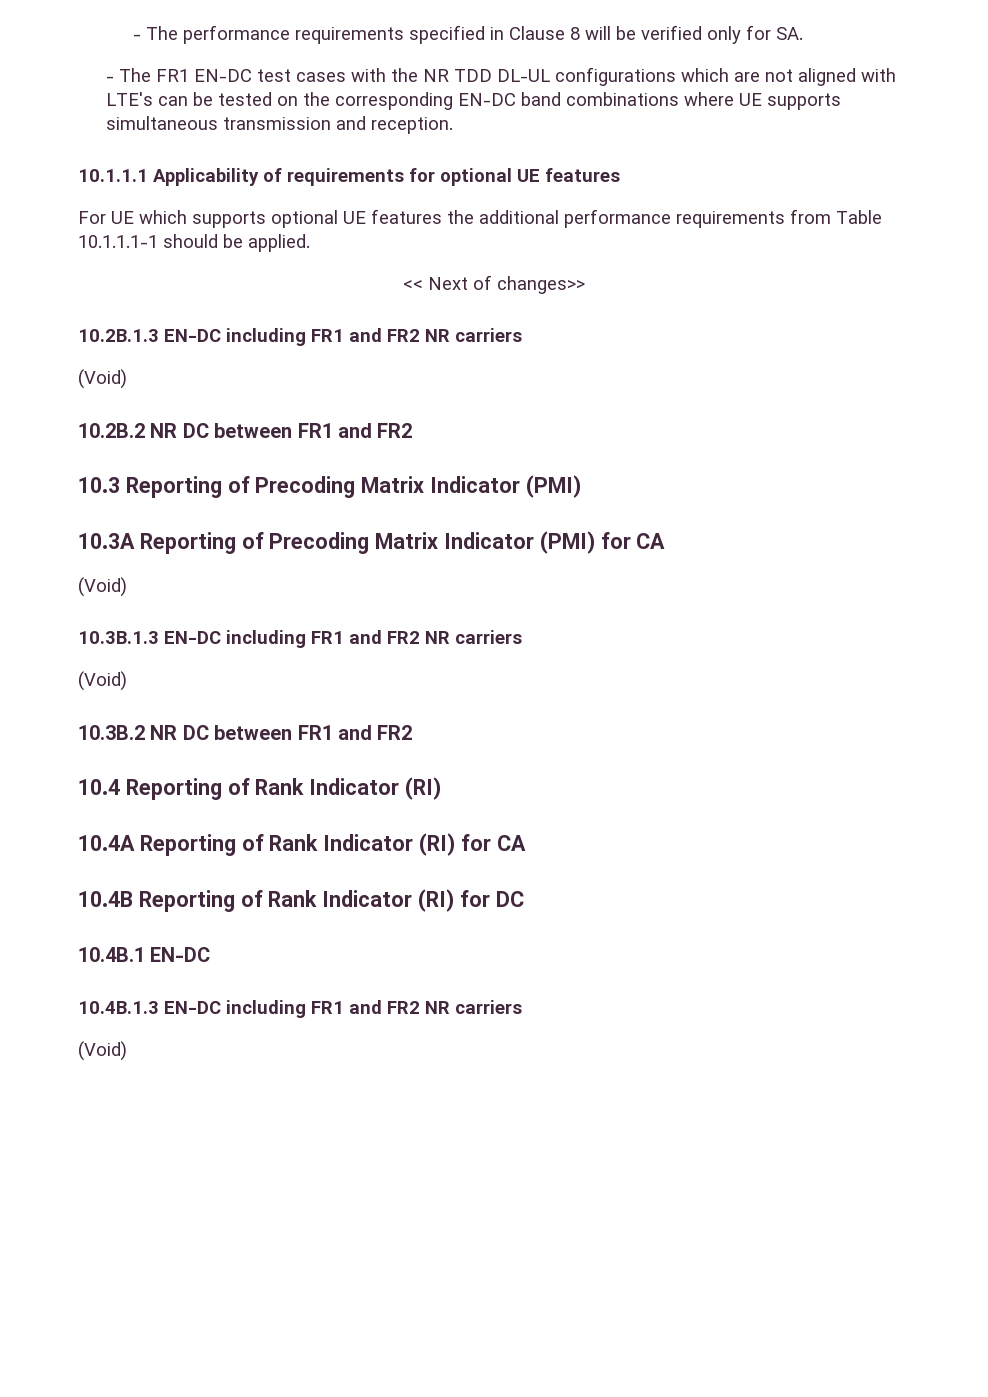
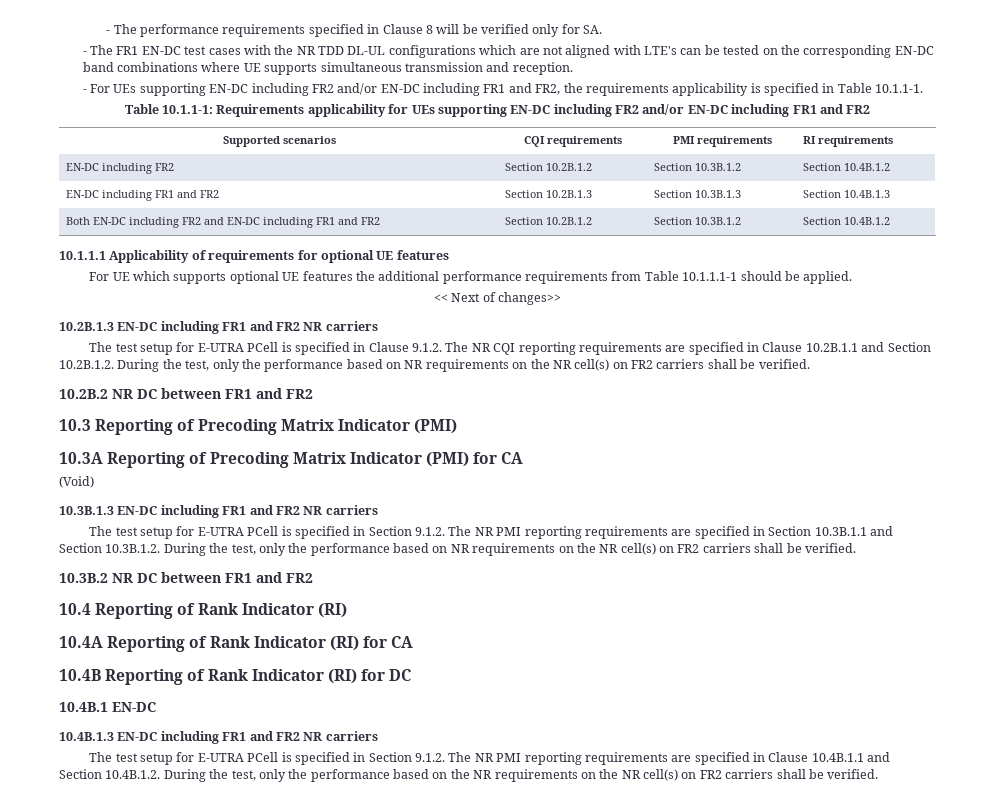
+ - For UEs supporting EN-DC including FR2 and/or EN-DC including FR1 and FR2, the requirements applicability is specified in Table 10.1.1-1.
+ Table 10.1.1-1: Requirements applicability for UEs supporting EN-DC including FR2 and/or EN-DC including FR1 and FR2
+ Supported scenarios | CQI requirements | PMI requirements | RI requirements
+ EN-DC including FR2 | Section 10.2B.1.2 | Section 10.3B.1.2 | Section 10.4B.1.2
+ EN-DC including FR1 and FR2 | Section 10.2B.1.3 | Section 10.3B.1.3 | Section 10.4B.1.3
+ Both EN-DC including FR2 and EN-DC including FR1 and FR2 | Section 10.2B.1.2 | Section 10.3B.1.2 | Section 10.4B.1.2
  10.2B.1.3 EN-DC including FR1 and FR2 NR carriers
- (Void)
+ The test setup for E-UTRA PCell is specified in Clause 9.1.2. The NR CQI reporting requirements are specified in Clause 10.2B.1.1 and Section 10.2B.1.2. During the test, only the performance based on NR requirements on the NR cell(s) on FR2 carriers shall be verified.
  10.3B.1.3 EN-DC including FR1 and FR2 NR carriers
- (Void)
+ The test setup for E-UTRA PCell is specified in Section 9.1.2. The NR PMI reporting requirements are specified in Section 10.3B.1.1 and Section 10.3B.1.2. During the test, only the performance based on NR requirements on the NR cell(s) on FR2 carriers shall be verified.
  10.4B.1.3 EN-DC including FR1 and FR2 NR carriers
- (Void)
+ The test setup for E-UTRA PCell is specified in Section 9.1.2. The NR PMI reporting requirements are specified in Clause 10.4B.1.1 and Section 10.4B.1.2. During the test, only the performance based on the NR requirements on the NR cell(s) on FR2 carriers shall be verified.

